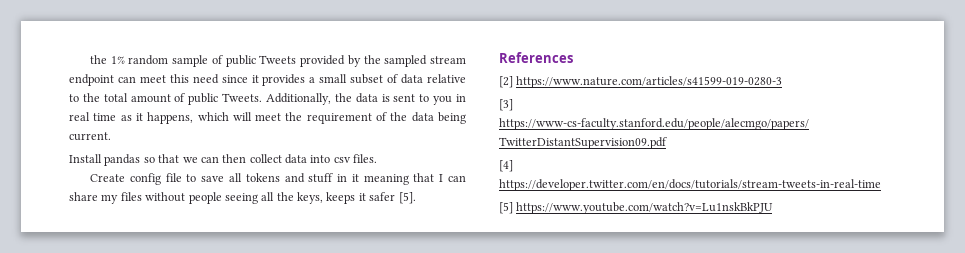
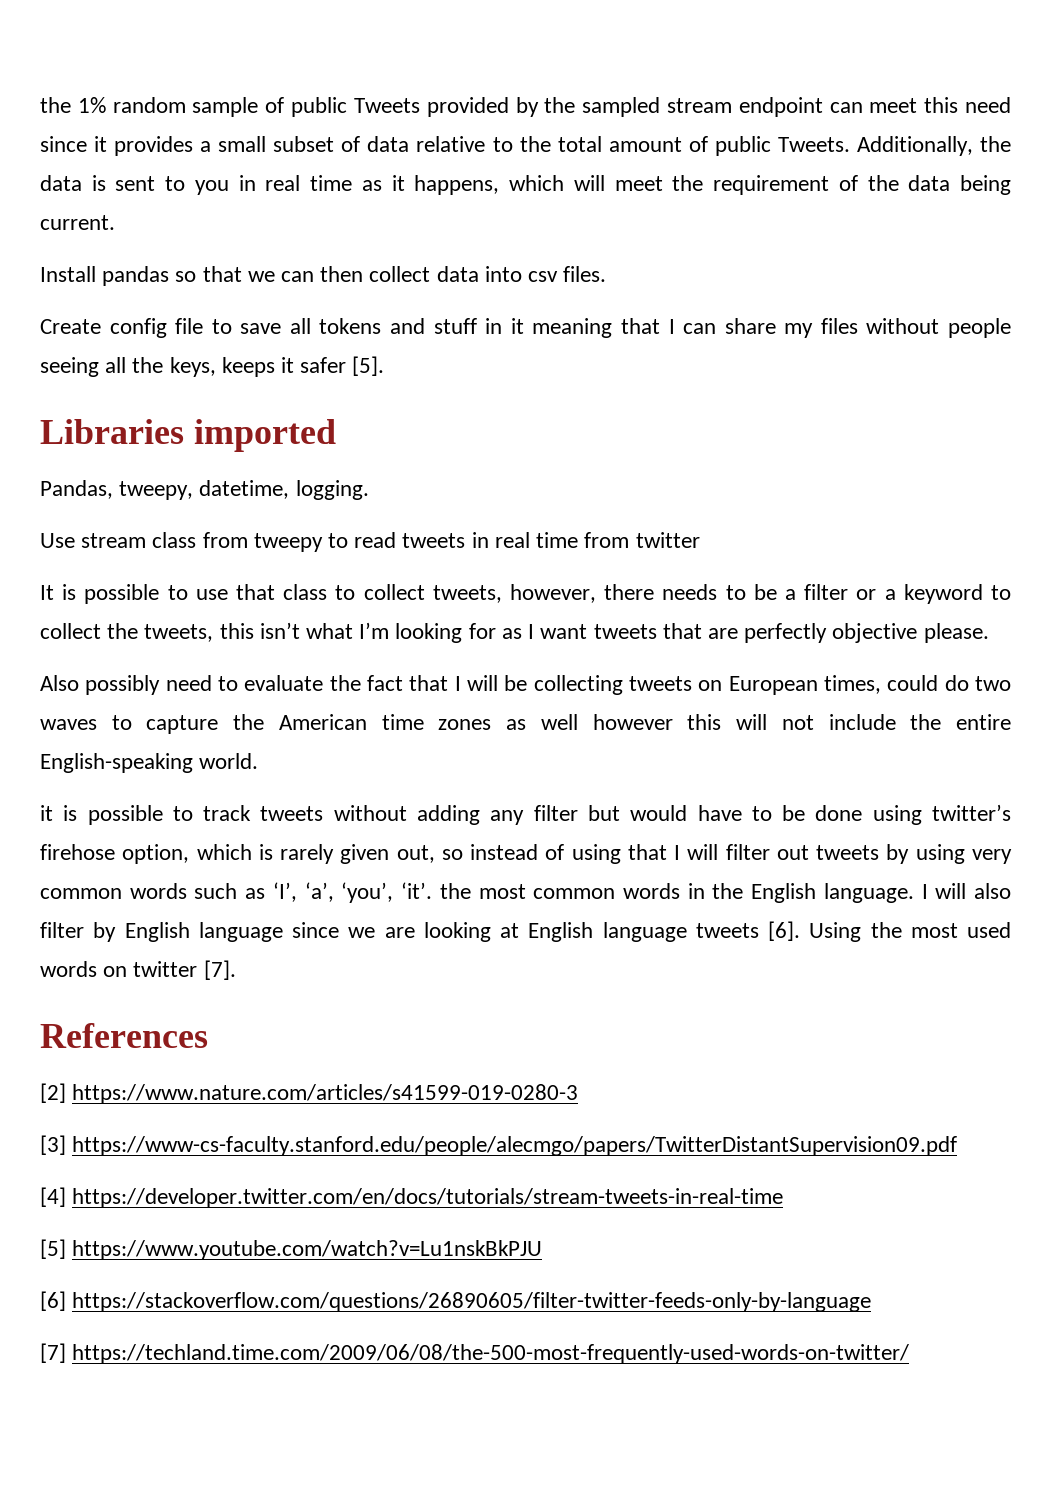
+ Libraries imported
+ Pandas, tweepy, datetime, logging.
+ Use stream class from tweepy to read tweets in real time from twitter
+ It is possible to use that class to collect tweets, however, there needs to be a filter or a keyword to collect the tweets, this isn’t what I’m looking for as I want tweets that are perfectly objective please.
+ Also possibly need to evaluate the fact that I will be collecting tweets on European times, could do two waves to capture the American time zones as well however this will not include the entire English-speaking world.
+ it is possible to track tweets without adding any filter but would have to be done using twitter’s firehose option, which is rarely given out, so instead of using that I will filter out tweets by using very common words such as ‘I’, ‘a’, ‘you’, ‘it’. the most common words in the English language. I will also filter by English language since we are looking at English language tweets [6]. Using the most used words on twitter [7].
+ [6] https://stackoverflow.com/questions/26890605/filter-twitter-feeds-only-by-language
+ [7] https://techland.time.com/2009/06/08/the-500-most-frequently-used-words-on-twitter/

